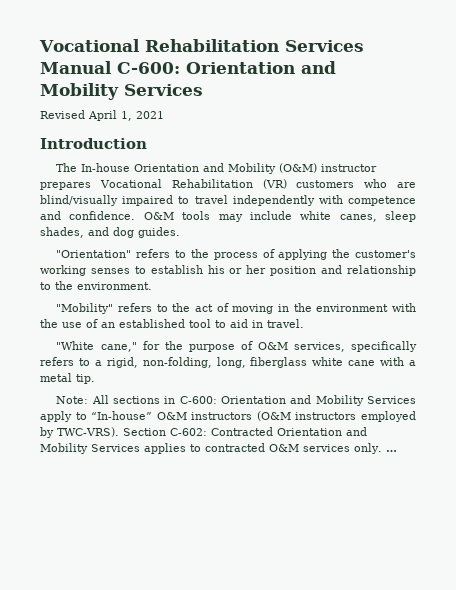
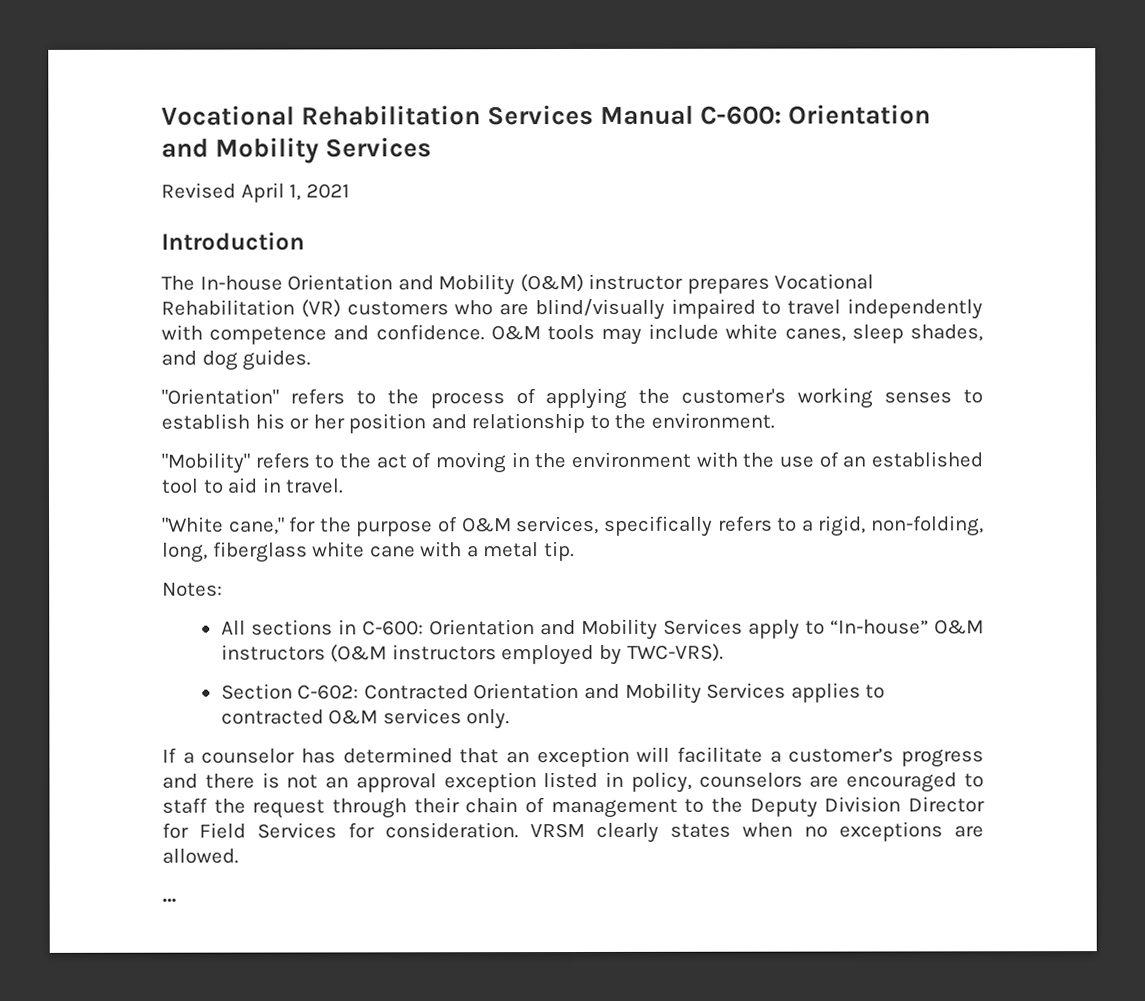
- Note: All sections in C-600: Orientation and Mobility Services apply to “In-house” O&M instructors (O&M instructors employed by TWC-VRS). Section C-602: Contracted Orientation and Mobility Services applies to contracted O&M services only. …
+ Notes:
+ All sections in C-600: Orientation and Mobility Services apply to “In-house” O&M instructors (O&M instructors employed by TWC-VRS).
+ Section C-602: Contracted Orientation and Mobility Services applies to contracted O&M services only.
+ If a counselor has determined that an exception will facilitate a customer’s progress and there is not an approval exception listed in policy, counselors are encouraged to staff the request through their chain of management to the Deputy Division Director for Field Services for consideration. VRSM clearly states when no exceptions are allowed.
+ …

